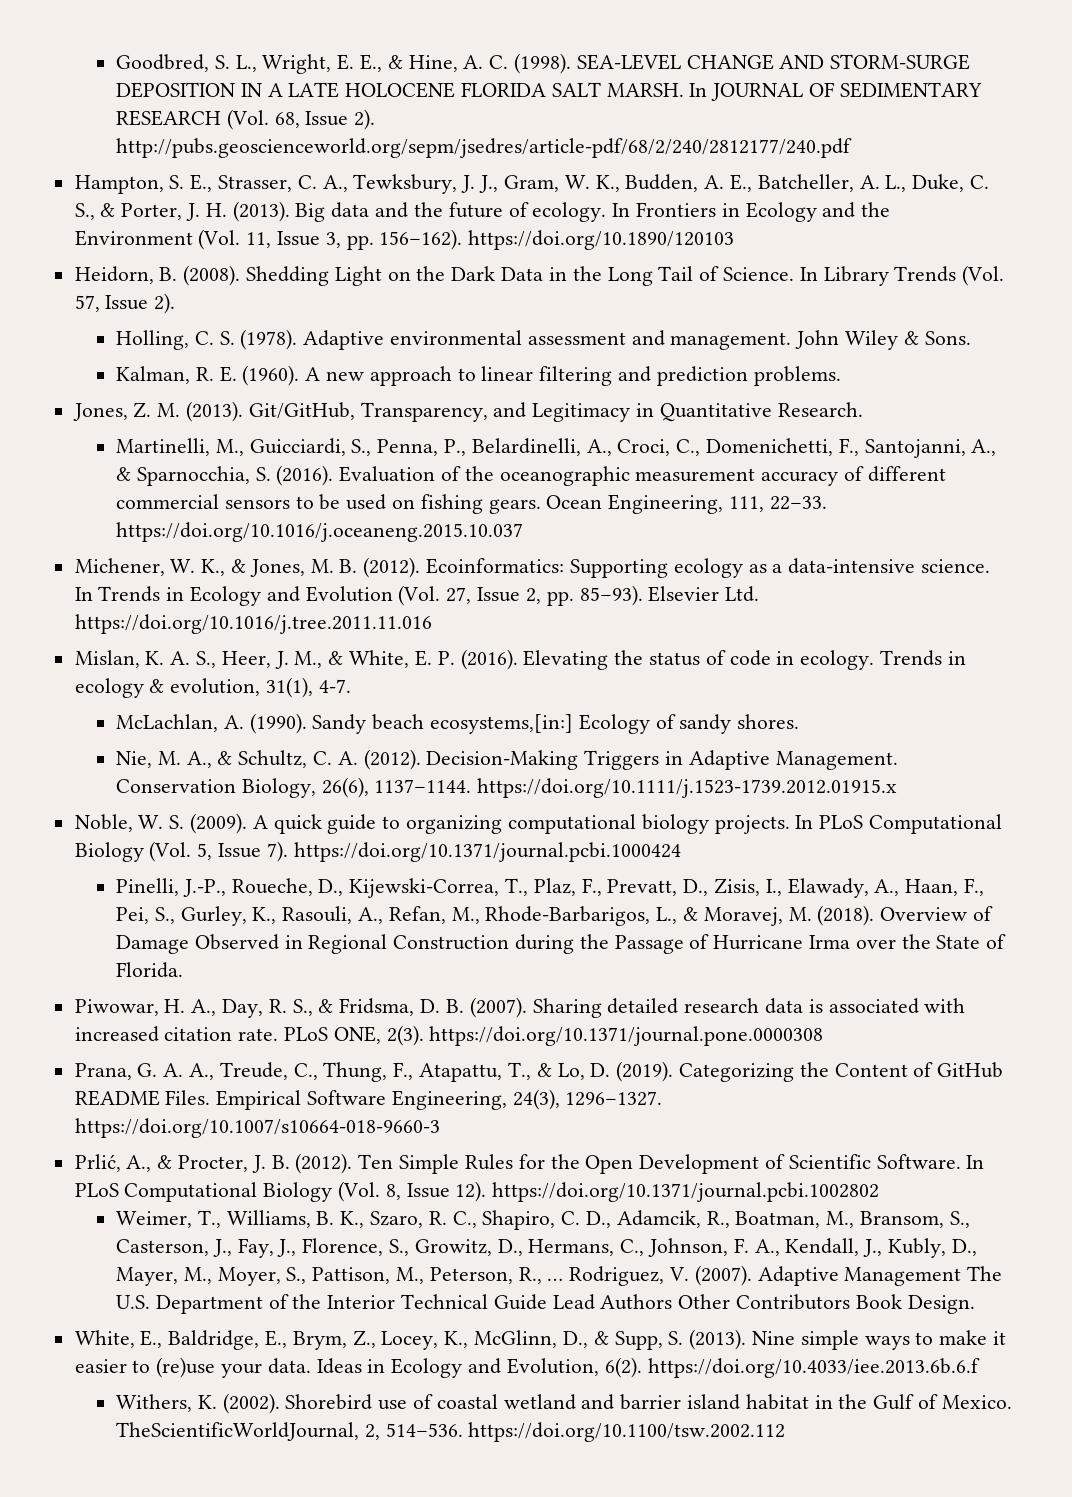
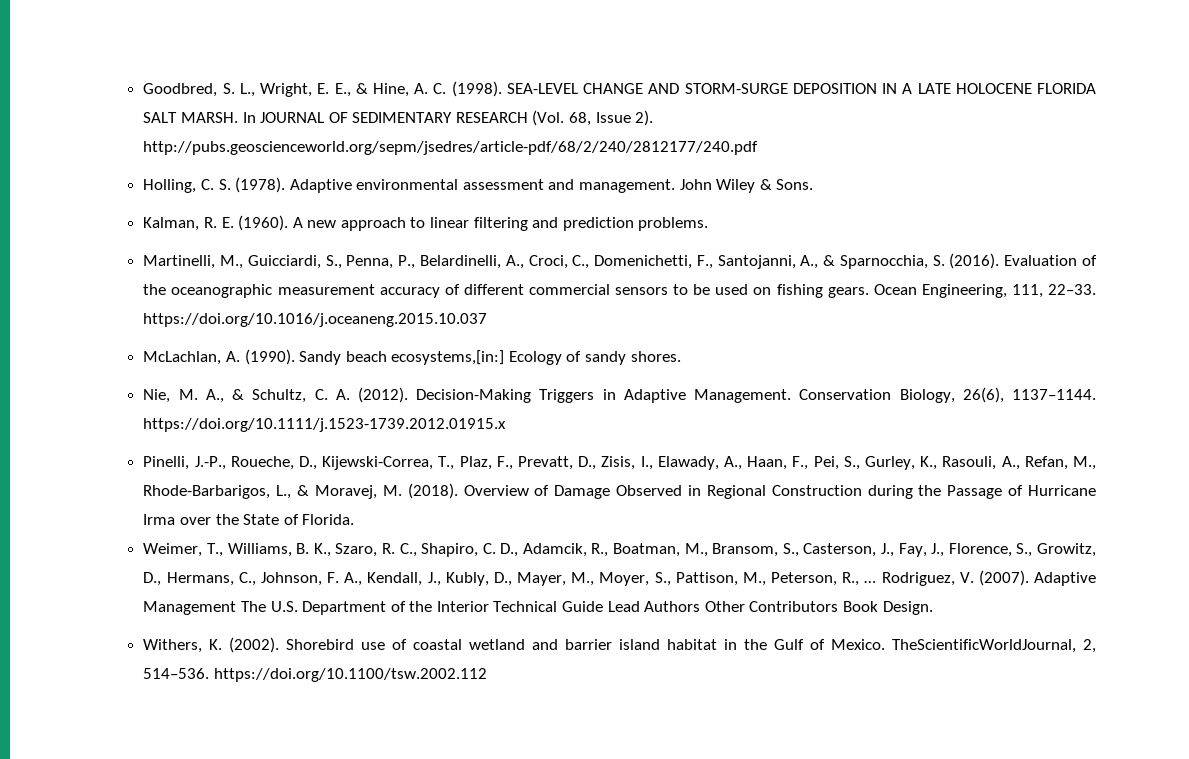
- Hampton, S. E., Strasser, C. A., Tewksbury, J. J., Gram, W. K., Budden, A. E., Batcheller, A. L., Duke, C. S., & Porter, J. H. (2013). Big data and the future of ecology. In Frontiers in Ecology and the Environment (Vol. 11, Issue 3, pp. 156–162). https://doi.org/10.1890/120103
- Heidorn, B. (2008). Shedding Light on the Dark Data in the Long Tail of Science. In Library Trends (Vol. 57, Issue 2).
- Jones, Z. M. (2013). Git/GitHub, Transparency, and Legitimacy in Quantitative Research.
- Michener, W. K., & Jones, M. B. (2012). Ecoinformatics: Supporting ecology as a data-intensive science. In Trends in Ecology and Evolution (Vol. 27, Issue 2, pp. 85–93). Elsevier Ltd. https://doi.org/10.1016/j.tree.2011.11.016
- Mislan, K. A. S., Heer, J. M., & White, E. P. (2016). Elevating the status of code in ecology. Trends in ecology & evolution, 31(1), 4-7.
- Noble, W. S. (2009). A quick guide to organizing computational biology projects. In PLoS Computational Biology (Vol. 5, Issue 7). https://doi.org/10.1371/journal.pcbi.1000424
- Piwowar, H. A., Day, R. S., & Fridsma, D. B. (2007). Sharing detailed research data is associated with increased citation rate. PLoS ONE, 2(3). https://doi.org/10.1371/journal.pone.0000308
- Prana, G. A. A., Treude, C., Thung, F., Atapattu, T., & Lo, D. (2019). Categorizing the Content of GitHub README Files. Empirical Software Engineering, 24(3), 1296–1327. https://doi.org/10.1007/s10664-018-9660-3
- Prlić, A., & Procter, J. B. (2012). Ten Simple Rules for the Open Development of Scientific Software. In PLoS Computational Biology (Vol. 8, Issue 12). https://doi.org/10.1371/journal.pcbi.1002802
- White, E., Baldridge, E., Brym, Z., Locey, K., McGlinn, D., & Supp, S. (2013). Nine simple ways to make it easier to (re)use your data. Ideas in Ecology and Evolution, 6(2). https://doi.org/10.4033/iee.2013.6b.6.f

